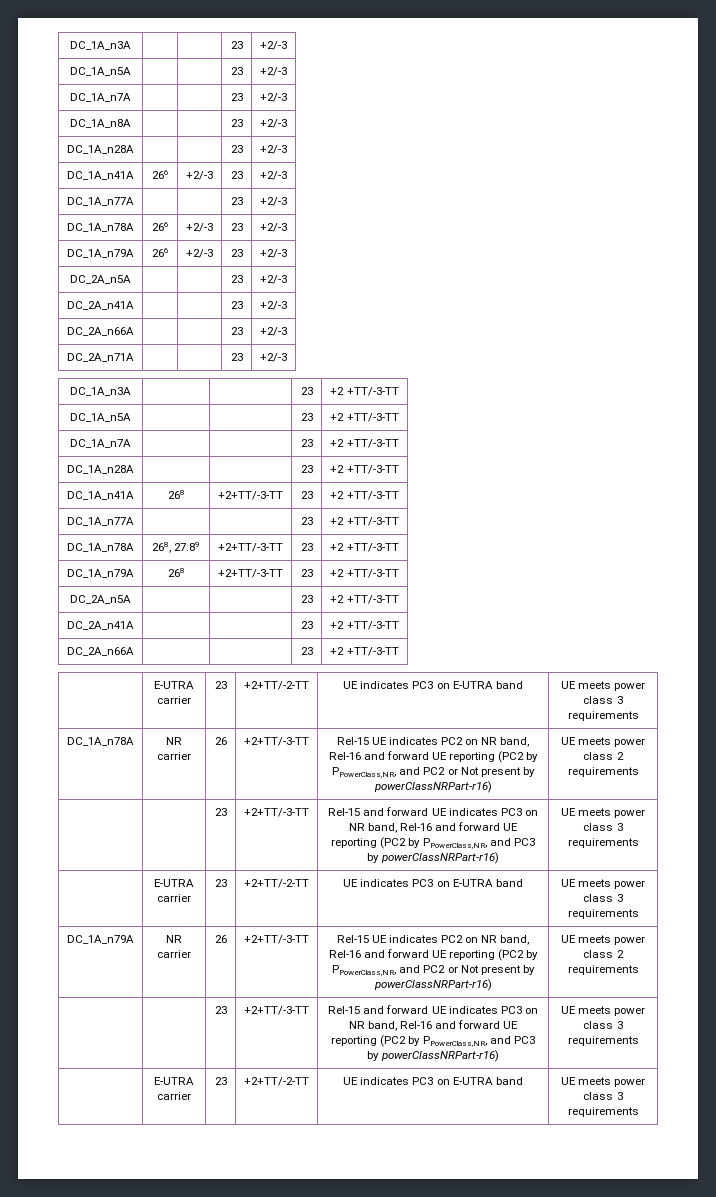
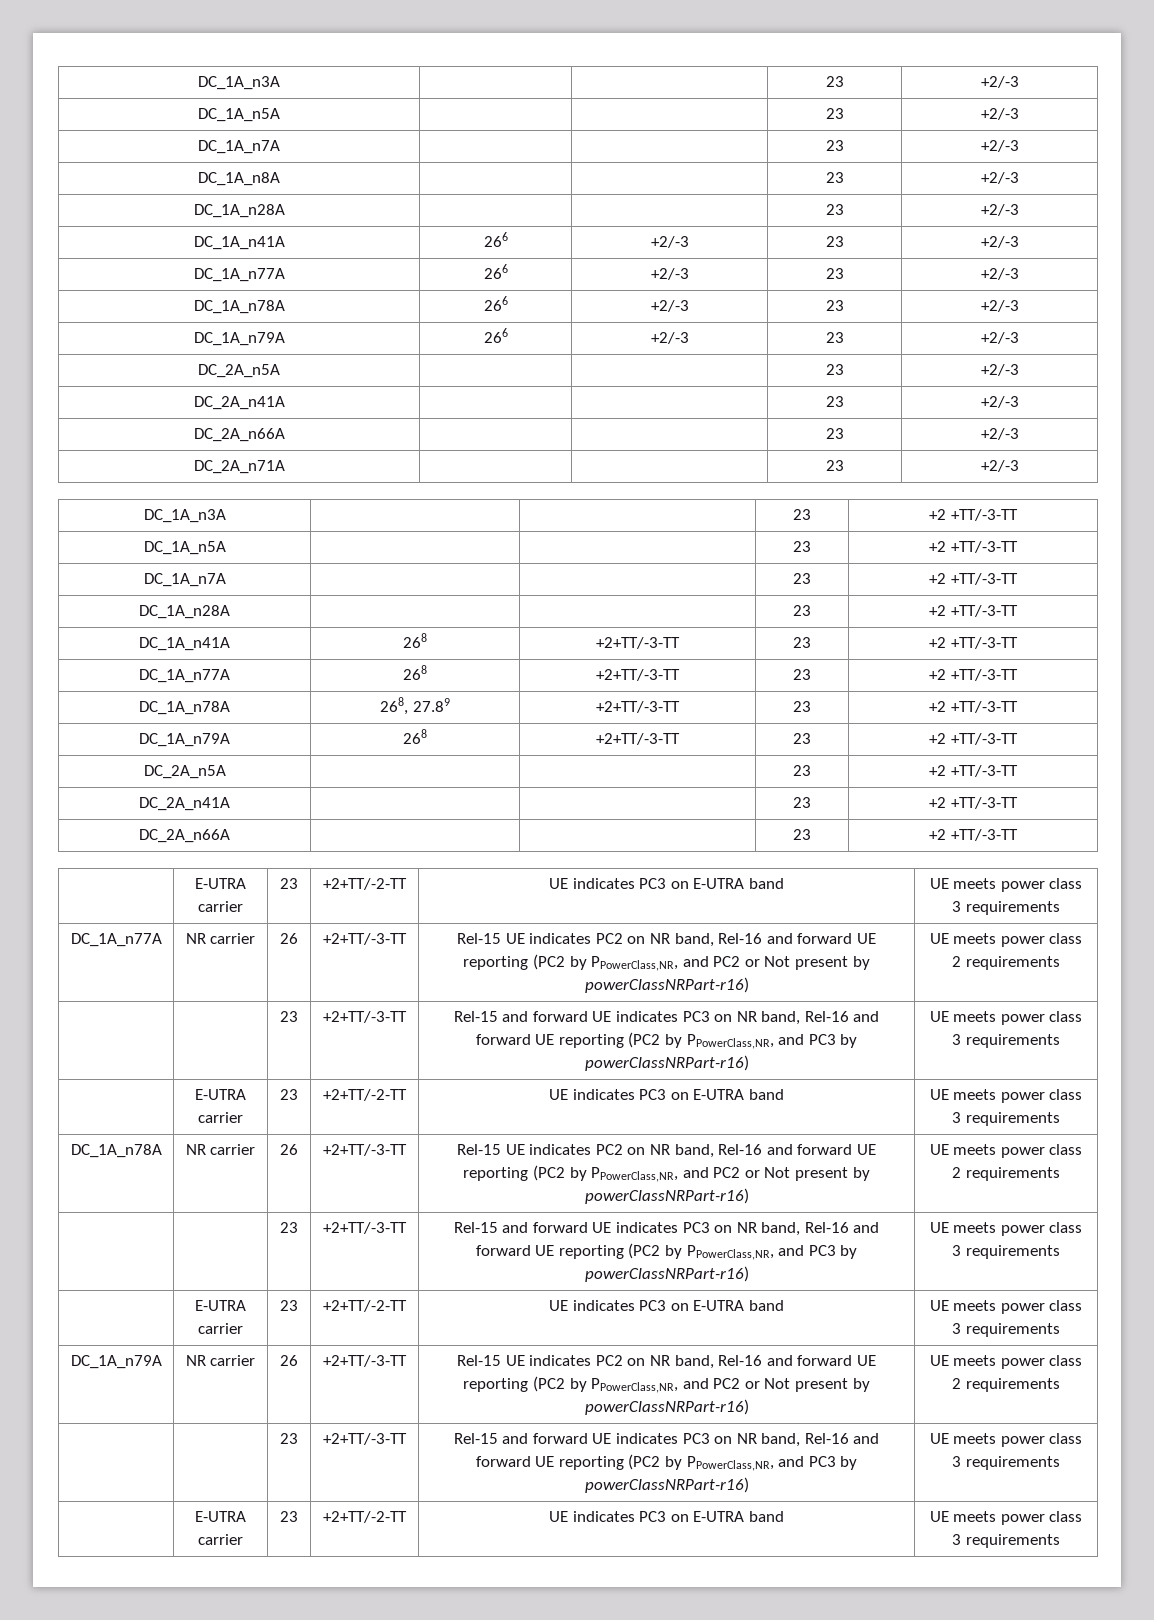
- DC_1A_n77A | | | 23 | +2/-3
+ DC_1A_n77A | 266 | +2/-3 | 23 | +2/-3
- DC_1A_n77A | | | 23 | +2 +TT/-3-TT
+ DC_1A_n77A | 268 | +2+TT/-3-TT | 23 | +2 +TT/-3-TT
+ DC_1A_n77A | NR carrier | 26 | +2+TT/-3-TT | Rel-15 UE indicates PC2 on NR band, Rel-16 and forward UE reporting (PC2 by PPowerClass,NR, and PC2 or Not present by powerClassNRPart-r16) | UE meets power class 2 requirements
+ | | 23 | +2+TT/-3-TT | Rel-15 and forward UE indicates PC3 on NR band, Rel-16 and forward UE reporting (PC2 by PPowerClass,NR, and PC3 by powerClassNRPart-r16) | UE meets power class 3 requirements
+ | E-UTRA carrier | 23 | +2+TT/-2-TT | UE indicates PC3 on E-UTRA band | UE meets power class 3 requirements

